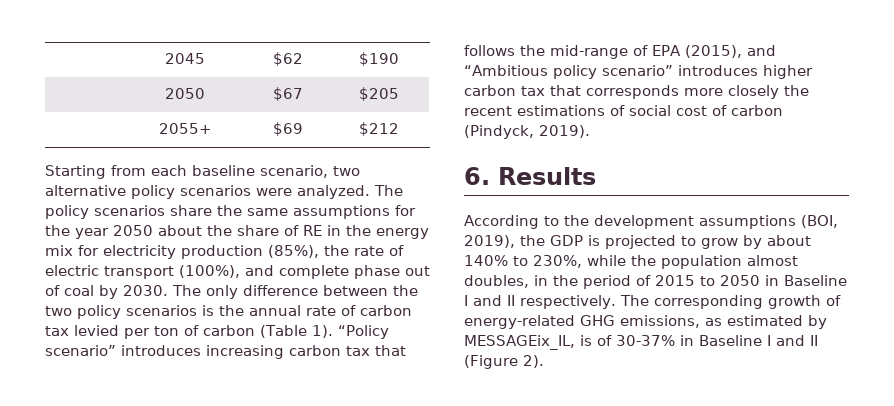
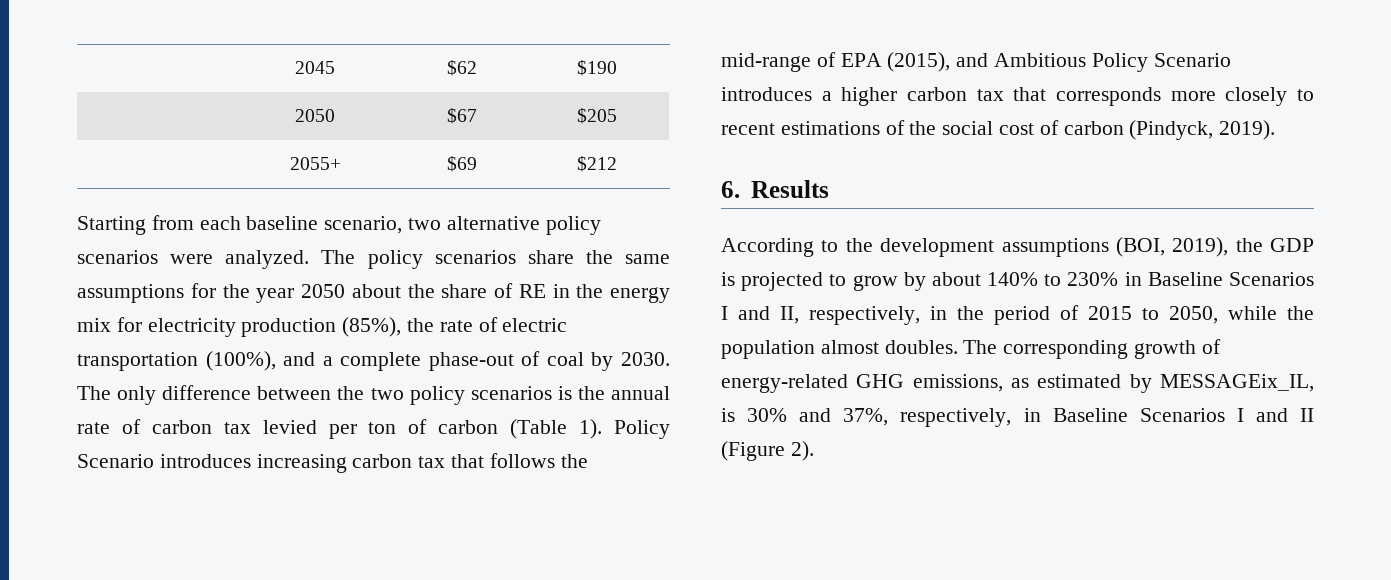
- The policy scenarios share the same assumptions for the year 2050 about the share of RE in the energy mix for electricity production (85%), the rate of electric transport (100%), and complete phase out of coal by 2030.
+ The policy scenarios share the same assumptions for the year 2050 about the share of RE in the energy mix for electricity production (85%), the rate of electric transportation (100%), and a complete phase-out of coal by 2030.
- “Policy scenario” introduces increasing carbon tax that follows the mid-range of EPA (2015), and “Ambitious policy scenario” introduces higher carbon tax that corresponds more closely the recent estimations of social cost of carbon (Pindyck, 2019).
+ Policy Scenario introduces increasing carbon tax that follows the mid-range of EPA (2015), and Ambitious Policy Scenario introduces a higher carbon tax that corresponds more closely to recent estimations of the social cost of carbon (Pindyck, 2019).
- According to the development assumptions (BOI, 2019), the GDP is projected to grow by about 140% to 230%, while the population almost doubles, in the period of 2015 to 2050 in Baseline I and II respectively.
+ According to the development assumptions (BOI, 2019), the GDP is projected to grow by about 140% to 230% in Baseline Scenarios I and II, respectively, in the period of 2015 to 2050, while the population almost doubles.
- The corresponding growth of energy-related GHG emissions, as estimated by MESSAGEix_IL, is of 30-37% in Baseline I and II (Figure 2).
+ The corresponding growth of energy-related GHG emissions, as estimated by MESSAGEix_IL, is 30% and 37%, respectively, in Baseline Scenarios I and II (Figure 2).

